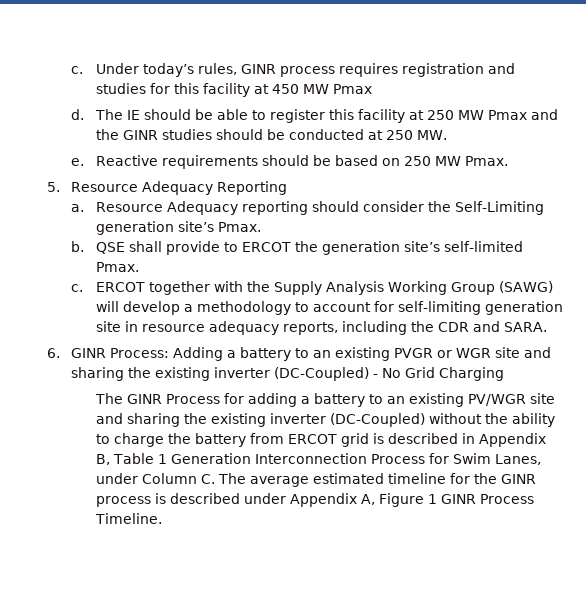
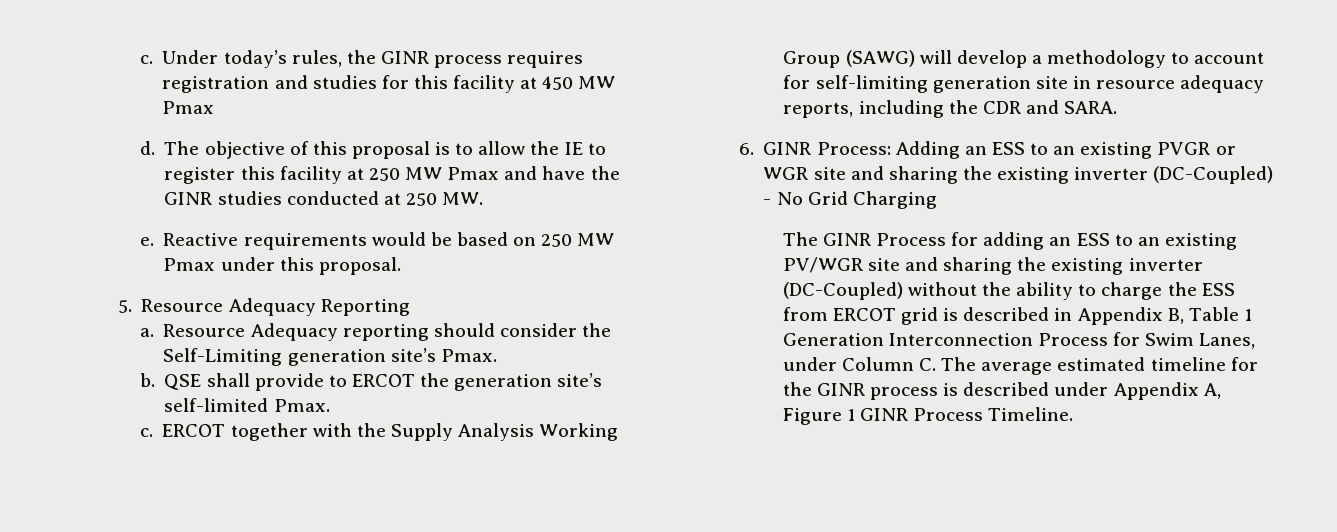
- Under today’s rules, GINR process requires registration and studies for this facility at 450 MW Pmax
+ Under today’s rules, the GINR process requires registration and studies for this facility at 450 MW Pmax
- The IE should be able to register this facility at 250 MW Pmax and the GINR studies should be conducted at 250 MW.
+ The objective of this proposal is to allow the IE to register this facility at 250 MW Pmax and have the GINR studies conducted at 250 MW.
- Reactive requirements should be based on 250 MW Pmax.
+ Reactive requirements would be based on 250 MW Pmax under this proposal.
- 6. GINR Process: Adding a battery to an existing PVGR or WGR site and sharing the existing inverter (DC-Coupled) - No Grid Charging
+ 6. GINR Process: Adding an ESS to an existing PVGR or WGR site and sharing the existing inverter (DC-Coupled) - No Grid Charging
- The GINR Process for adding a battery to an existing PV/WGR site and sharing the existing inverter (DC-Coupled) without the ability to charge the battery from ERCOT grid is described in Appendix B, Table 1 Generation Interconnection Process for Swim Lanes, under Column C. The average estimated timeline for the GINR process is described under Appendix A, Figure 1 GINR Process Timeline.
+ The GINR Process for adding an ESS to an existing PV/WGR site and sharing the existing inverter (DC-Coupled) without the ability to charge the ESS from ERCOT grid is described in Appendix B, Table 1 Generation Interconnection Process for Swim Lanes, under Column C. The average estimated timeline for the GINR process is described under Appendix A, Figure 1 GINR Process Timeline.

